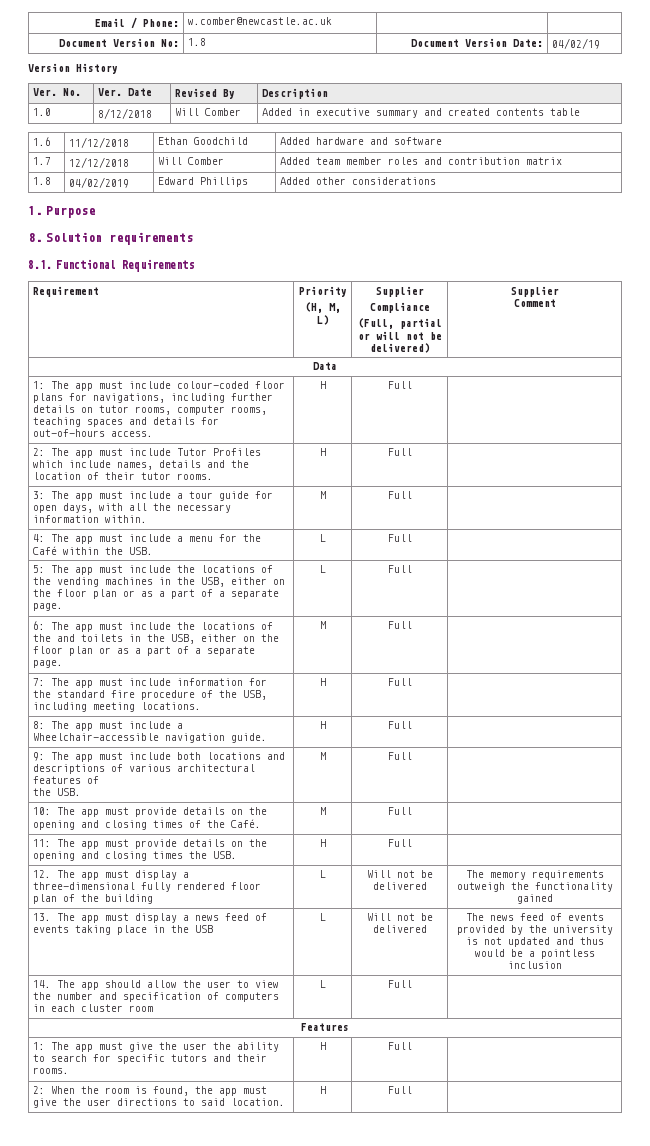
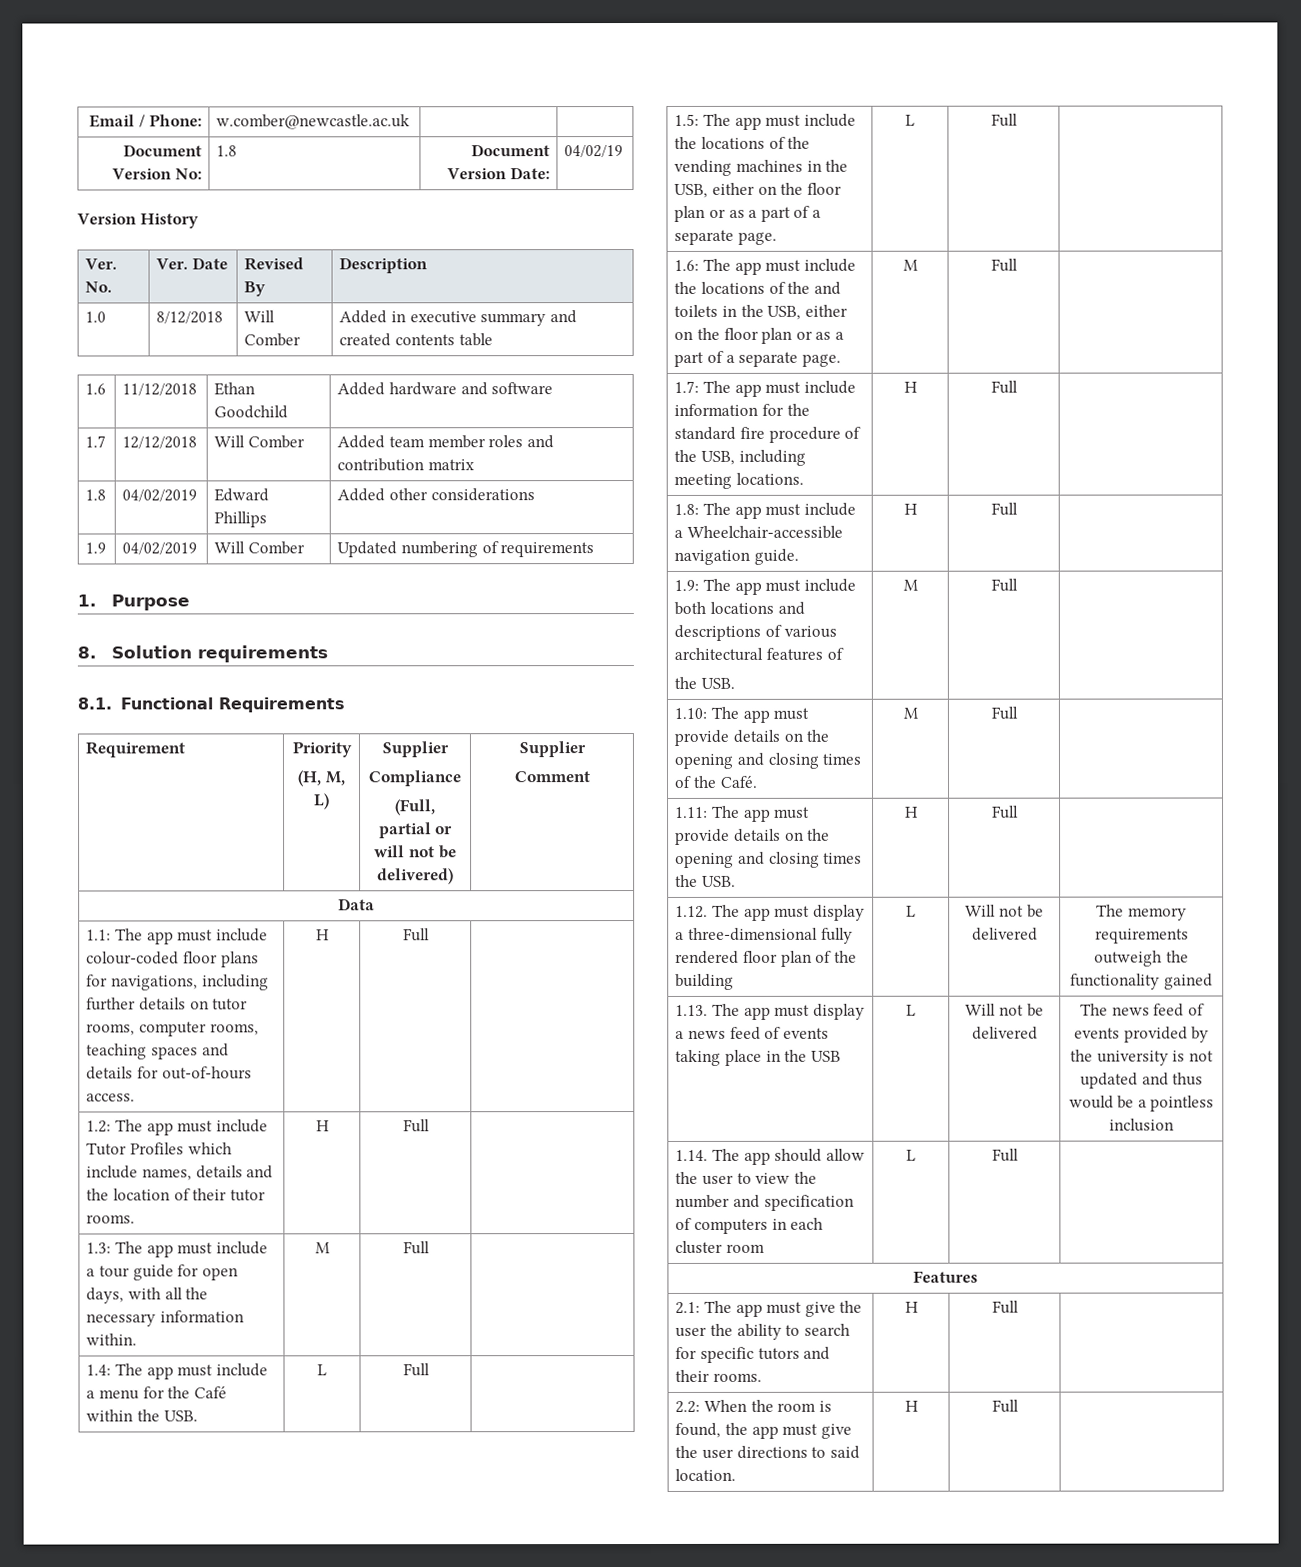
+ 1.9 | 04/02/2019 | Will Comber | Updated numbering of requirements
- 1: The app must include colour-coded floor plans for navigations, including further details on tutor rooms, computer rooms, teaching spaces and details for out-of-hours access. | H | Full |
+ 1.1: The app must include colour-coded floor plans for navigations, including further details on tutor rooms, computer rooms, teaching spaces and details for out-of-hours access. | H | Full |
- 2: The app must include Tutor Profiles which include names, details and the location of their tutor rooms. | H | Full |
+ 1.2: The app must include Tutor Profiles which include names, details and the location of their tutor rooms. | H | Full |
- 3: The app must include a tour guide for open days, with all the necessary information within. | M | Full |
+ 1.3: The app must include a tour guide for open days, with all the necessary information within. | M | Full |
- 4: The app must include a menu for the Café within the USB. | L | Full |
+ 1.4: The app must include a menu for the Café within the USB. | L | Full |
- 5: The app must include the locations of the vending machines in the USB, either on the floor plan or as a part of a separate page. | L | Full |
+ 1.5: The app must include the locations of the vending machines in the USB, either on the floor plan or as a part of a separate page. | L | Full |
- 6: The app must include the locations of the and toilets in the USB, either on the floor plan or as a part of a separate page. | M | Full |
+ 1.6: The app must include the locations of the and toilets in the USB, either on the floor plan or as a part of a separate page. | M | Full |
- 7: The app must include information for the standard fire procedure of the USB, including meeting locations. | H | Full |
+ 1.7: The app must include information for the standard fire procedure of the USB, including meeting locations. | H | Full |
- 8: The app must include a Wheelchair-accessible navigation guide. | H | Full |
+ 1.8: The app must include a Wheelchair-accessible navigation guide. | H | Full |
- 9: The app must include both locations and descriptions of various architectural features of
+ 1.9: The app must include both locations and descriptions of various architectural features of
- 10: The app must provide details on the opening and closing times of the Café. | M | Full |
+ 1.10: The app must provide details on the opening and closing times of the Café. | M | Full |
- 11: The app must provide details on the opening and closing times the USB. | H | Full |
+ 1.11: The app must provide details on the opening and closing times the USB. | H | Full |
- 12. The app must display a three-dimensional fully rendered floor plan of the building | L | Will not be delivered | The memory requirements outweigh the functionality gained
+ 1.12. The app must display a three-dimensional fully rendered floor plan of the building | L | Will not be delivered | The memory requirements outweigh the functionality gained
- 13. The app must display a news feed of events taking place in the USB | L | Will not be delivered | The news feed of events provided by the university is not updated and thus would be a pointless inclusion
+ 1.13. The app must display a news feed of events taking place in the USB | L | Will not be delivered | The news feed of events provided by the university is not updated and thus would be a pointless inclusion
- 14. The app should allow the user to view the number and specification of computers in each cluster room | L | Full |
+ 1.14. The app should allow the user to view the number and specification of computers in each cluster room | L | Full |
- 1: The app must give the user the ability to search for specific tutors and their rooms. | H | Full |
+ 2.1: The app must give the user the ability to search for specific tutors and their rooms. | H | Full |
- 2: When the room is found, the app must give the user directions to said location. | H | Full |
+ 2.2: When the room is found, the app must give the user directions to said location. | H | Full |

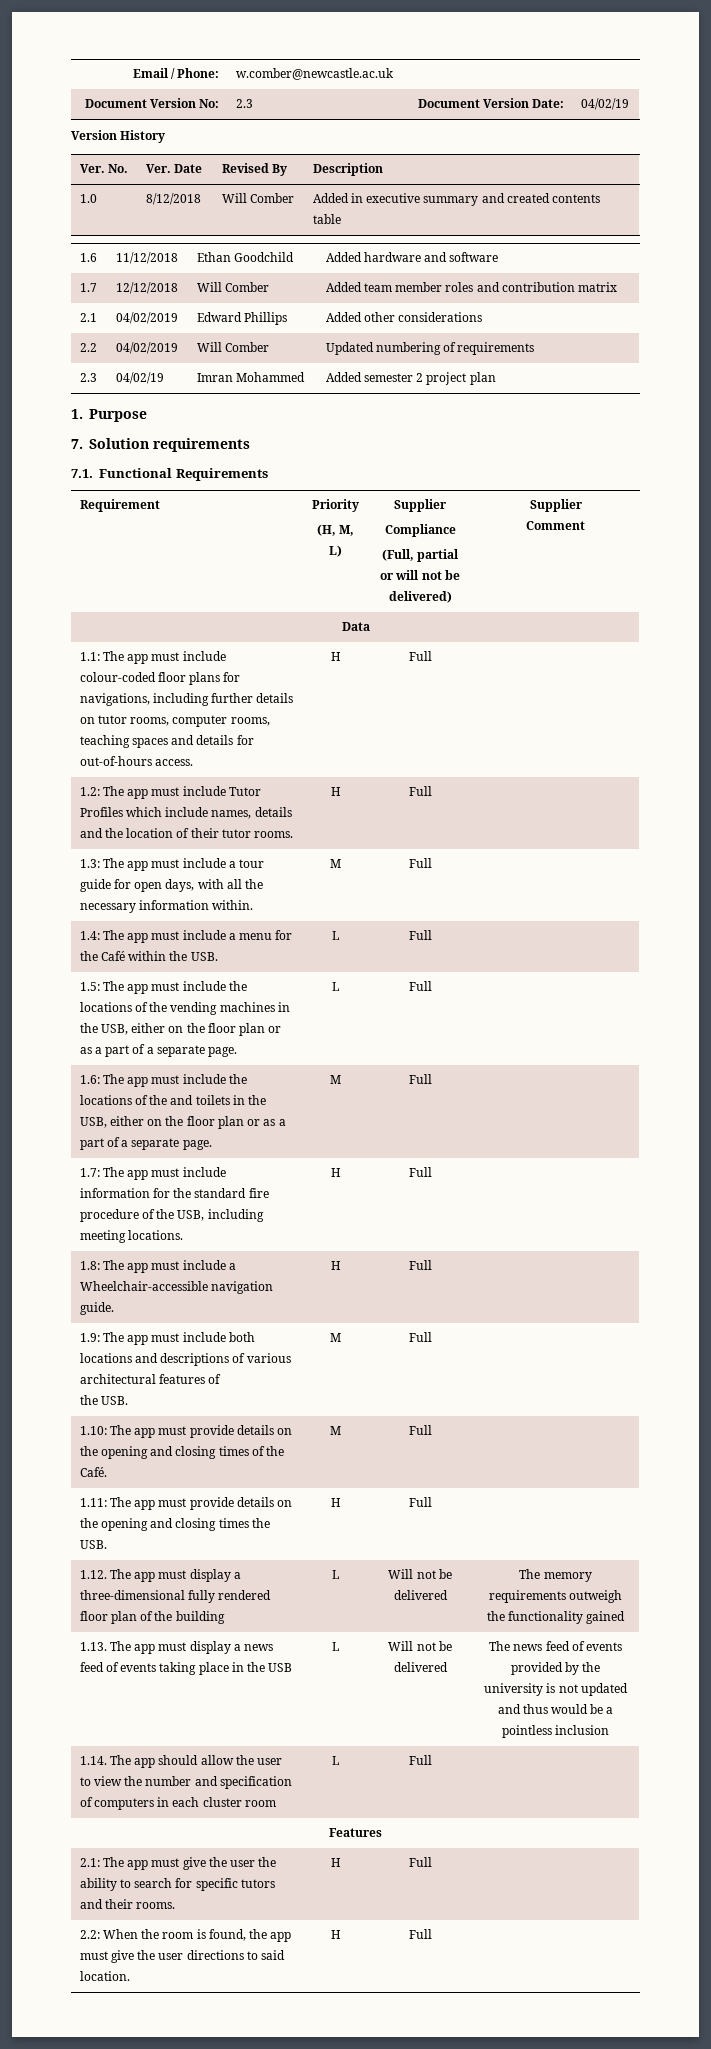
- Document Version No: | 1.8 | Document Version Date: | 04/02/19
+ Document Version No: | 2.3 | Document Version Date: | 04/02/19
- 1.8 | 04/02/2019 | Edward Phillips | Added other considerations
+ 2.1 | 04/02/2019 | Edward Phillips | Added other considerations
- 1.9 | 04/02/2019 | Will Comber | Updated numbering of requirements
+ 2.2 | 04/02/2019 | Will Comber | Updated numbering of requirements
+ 2.3 | 04/02/19 | Imran Mohammed | Added semester 2 project plan
- 8. Solution requirements
+ 7. Solution requirements
- 8.1. Functional Requirements
+ 7.1. Functional Requirements

